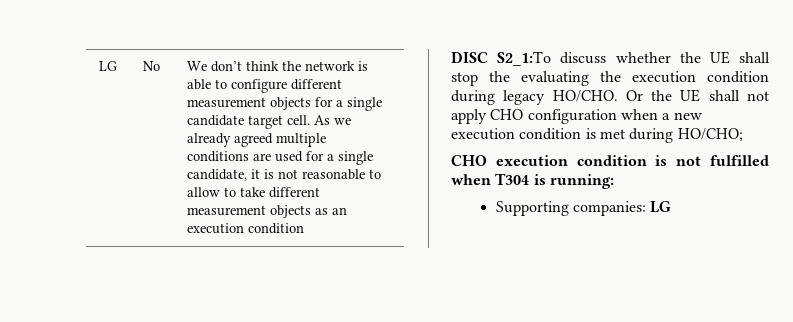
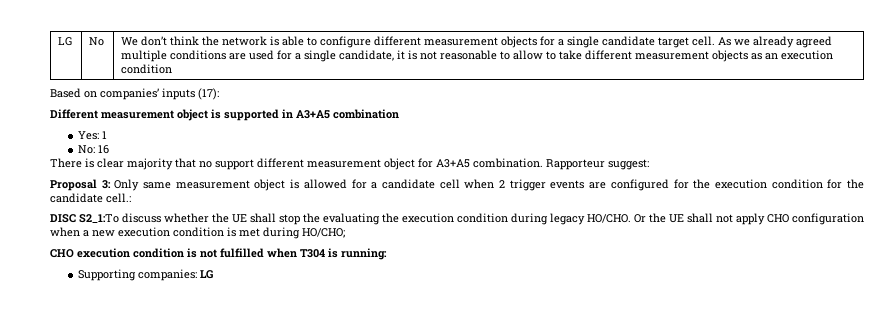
+ Based on companies’ inputs (17):
+ Different measurement object is supported in A3+A5 combination
+ Yes: 1
+ No: 16
+ There is clear majority that no support different measurement object for A3+A5 combination. Rapporteur suggest:
+ Proposal 3: Only same measurement object is allowed for a candidate cell when 2 trigger events are configured for the execution condition for the candidate cell.:

